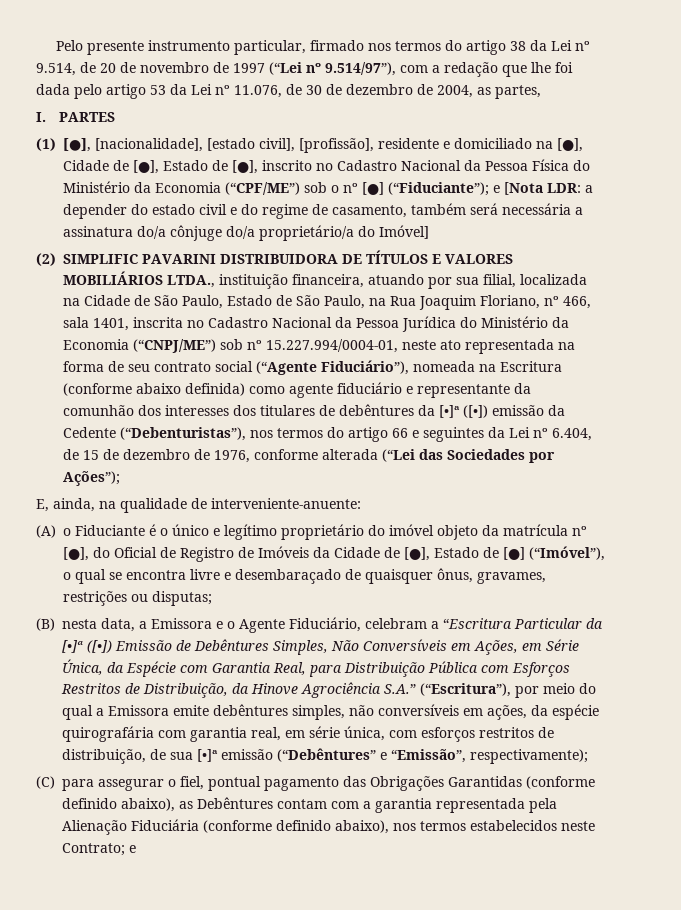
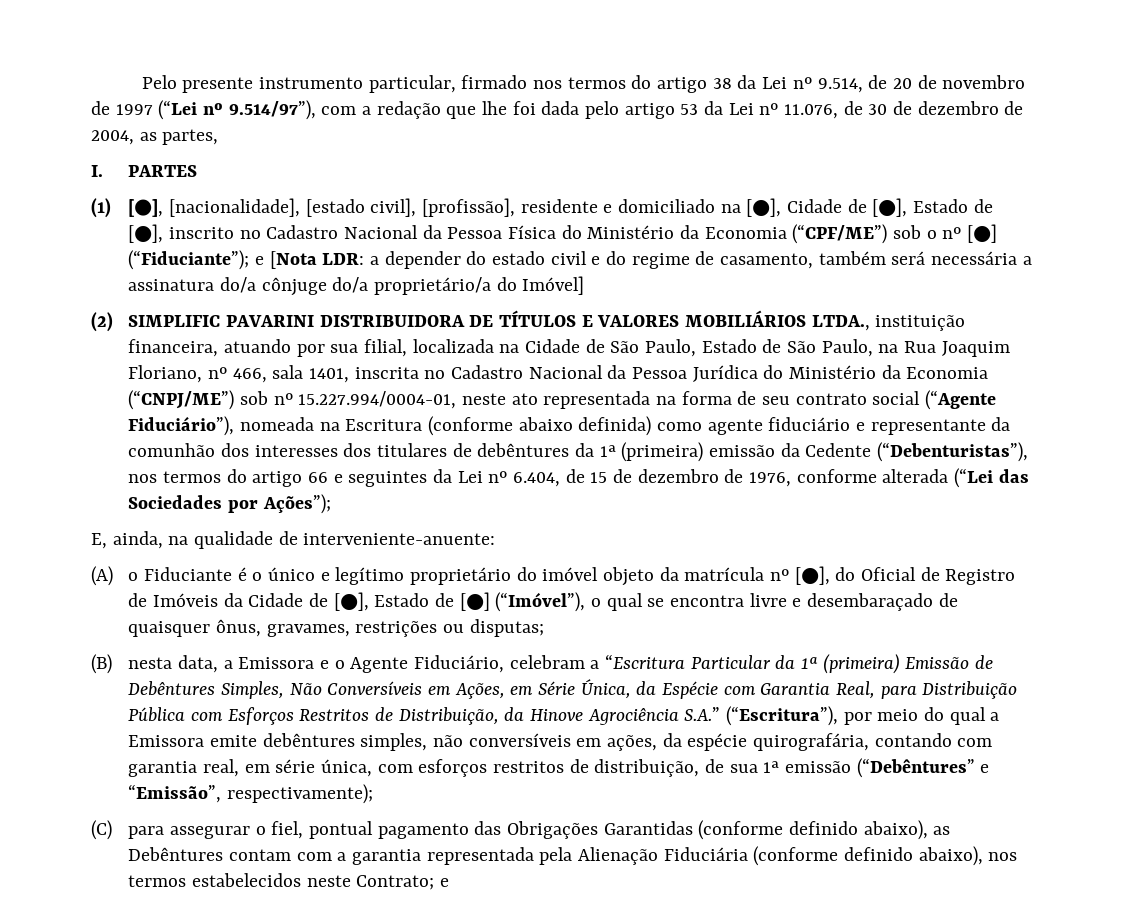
- (2) SIMPLIFIC PAVARINI DISTRIBUIDORA DE TÍTULOS E VALORES MOBILIÁRIOS LTDA., instituição financeira, atuando por sua filial, localizada na Cidade de São Paulo, Estado de São Paulo, na Rua Joaquim Floriano, nº 466, sala 1401, inscrita no Cadastro Nacional da Pessoa Jurídica do Ministério da Economia (“CNPJ/ME”) sob nº 15.227.994/0004-01, neste ato representada na forma de seu contrato social (“Agente Fiduciário”), nomeada na Escritura (conforme abaixo definida) como agente fiduciário e representante da comunhão dos interesses dos titulares de debêntures da [•]ª ([•]) emissão da Cedente (“Debenturistas”), nos termos do artigo 66 e seguintes da Lei nº 6.404, de 15 de dezembro de 1976, conforme alterada (“Lei das Sociedades por Ações”);
+ (2) SIMPLIFIC PAVARINI DISTRIBUIDORA DE TÍTULOS E VALORES MOBILIÁRIOS LTDA., instituição financeira, atuando por sua filial, localizada na Cidade de São Paulo, Estado de São Paulo, na Rua Joaquim Floriano, nº 466, sala 1401, inscrita no Cadastro Nacional da Pessoa Jurídica do Ministério da Economia (“CNPJ/ME”) sob nº 15.227.994/0004-01, neste ato representada na forma de seu contrato social (“Agente Fiduciário”), nomeada na Escritura (conforme abaixo definida) como agente fiduciário e representante da comunhão dos interesses dos titulares de debêntures da 1ª (primeira) emissão da Cedente (“Debenturistas”), nos termos do artigo 66 e seguintes da Lei nº 6.404, de 15 de dezembro de 1976, conforme alterada (“Lei das Sociedades por Ações”);
- (B) nesta data, a Emissora e o Agente Fiduciário, celebram a “Escritura Particular da [•]ª ([•]) Emissão de Debêntures Simples, Não Conversíveis em Ações, em Série Única, da Espécie com Garantia Real, para Distribuição Pública com Esforços Restritos de Distribuição, da Hinove Agrociência S.A.” (“Escritura”), por meio do qual a Emissora emite debêntures simples, não conversíveis em ações, da espécie quirografária com garantia real, em série única, com esforços restritos de distribuição, de sua [•]ª emissão (“Debêntures” e “Emissão”, respectivamente);
+ (B) nesta data, a Emissora e o Agente Fiduciário, celebram a “Escritura Particular da 1ª (primeira) Emissão de Debêntures Simples, Não Conversíveis em Ações, em Série Única, da Espécie com Garantia Real, para Distribuição Pública com Esforços Restritos de Distribuição, da Hinove Agrociência S.A.” (“Escritura”), por meio do qual a Emissora emite debêntures simples, não conversíveis em ações, da espécie quirografária, contando com garantia real, em série única, com esforços restritos de distribuição, de sua 1ª emissão (“Debêntures” e “Emissão”, respectivamente);

